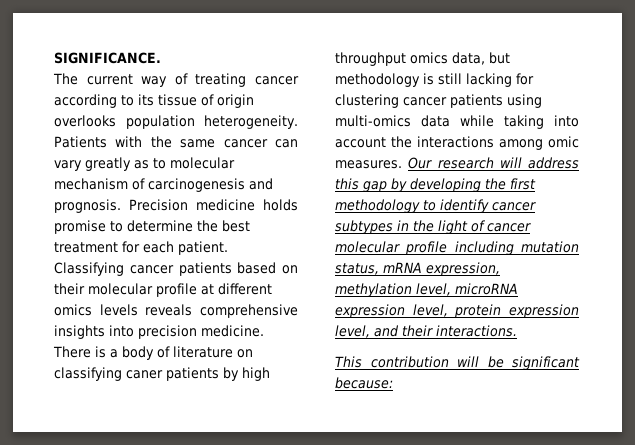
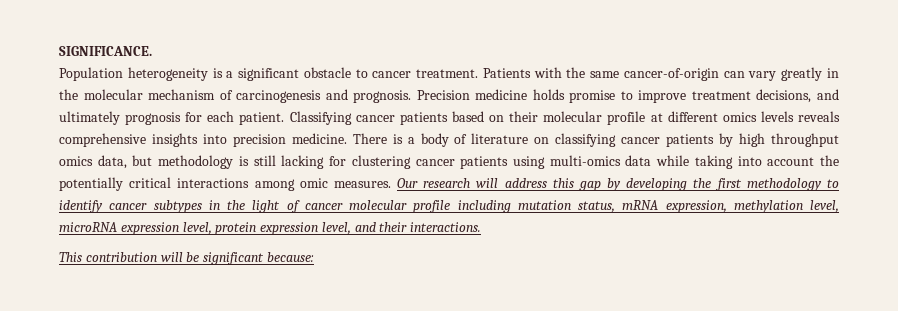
- The current way of treating cancer according to its tissue of origin overlooks population heterogeneity.
+ Population heterogeneity is a significant obstacle to cancer treatment.
- Patients with the same cancer can vary greatly as to molecular mechanism of carcinogenesis and prognosis.
+ Patients with the same cancer-of-origin can vary greatly in the molecular mechanism of carcinogenesis and prognosis.
- Precision medicine holds promise to determine the best treatment for each patient.
+ Precision medicine holds promise to improve treatment decisions, and ultimately prognosis for each patient.
- There is a body of literature on classifying caner patients by high throughput omics data, but methodology is still lacking for clustering cancer patients using multi-omics data while taking into account the interactions among omic measures.
+ There is a body of literature on classifying cancer patients by high throughput omics data, but methodology is still lacking for clustering cancer patients using multi-omics data while taking into account the potentially critical interactions among omic measures.

